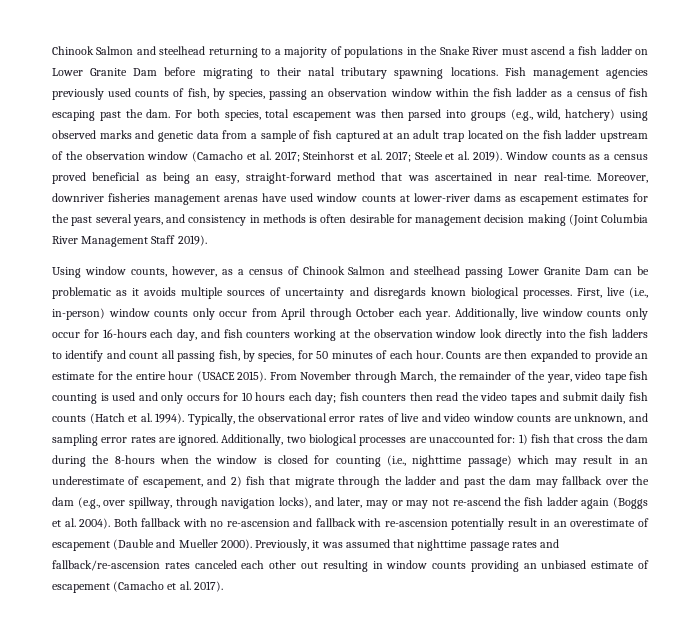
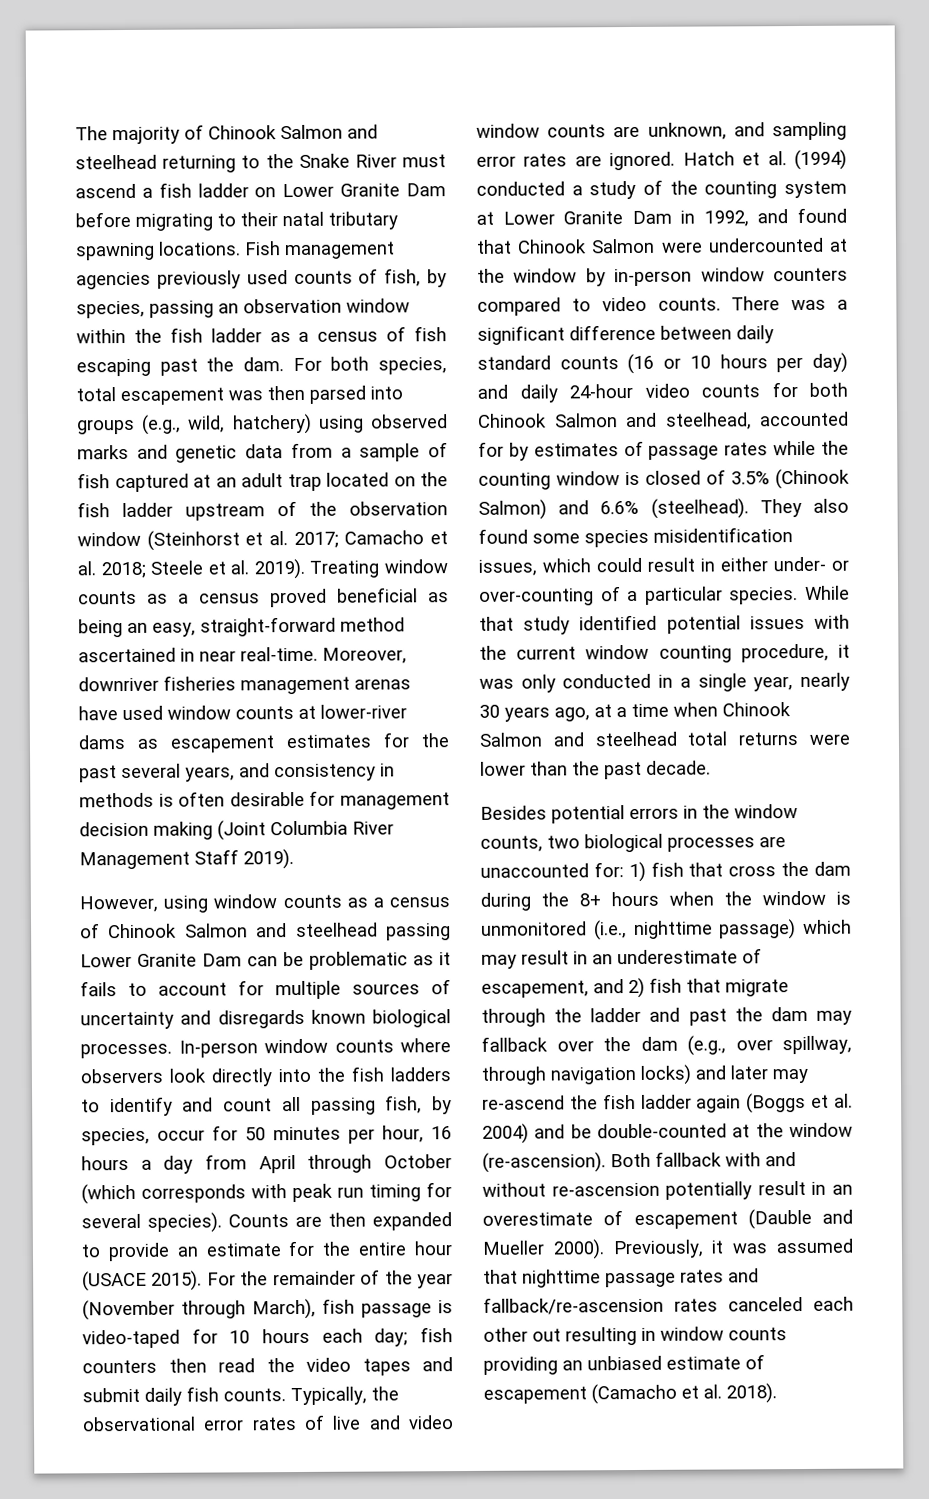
- Chinook Salmon and steelhead returning to a majority of populations in the Snake River must ascend a fish ladder on Lower Granite Dam before migrating to their natal tributary spawning locations.
+ The majority of Chinook Salmon and steelhead returning to the Snake River must ascend a fish ladder on Lower Granite Dam before migrating to their natal tributary spawning locations.
- For both species, total escapement was then parsed into groups (e.g., wild, hatchery) using observed marks and genetic data from a sample of fish captured at an adult trap located on the fish ladder upstream of the observation window (Camacho et al. 2017; Steinhorst et al. 2017; Steele et al. 2019).
+ For both species, total escapement was then parsed into groups (e.g., wild, hatchery) using observed marks and genetic data from a sample of fish captured at an adult trap located on the fish ladder upstream of the observation window (Steinhorst et al. 2017; Camacho et al. 2018; Steele et al. 2019).
- Window counts as a census proved beneficial as being an easy, straight-forward method that was ascertained in near real-time.
+ Treating window counts as a census proved beneficial as being an easy, straight-forward method ascertained in near real-time.
- Using window counts, however, as a census of Chinook Salmon and steelhead passing Lower Granite Dam can be problematic as it avoids multiple sources of uncertainty and disregards known biological processes.
+ However, using window counts as a census of Chinook Salmon and steelhead passing Lower Granite Dam can be problematic as it fails to account for multiple sources of uncertainty and disregards known biological processes.
- First, live (i.e., in-person) window counts only occur from April through October each year. Additionally, live window counts only occur for 16-hours each day, and fish counters working at the observation window look directly into the fish ladders to identify and count all passing fish, by species, for 50 minutes of each hour.
+ In-person window counts where observers look directly into the fish ladders to identify and count all passing fish, by species, occur for 50 minutes per hour, 16 hours a day from April through October (which corresponds with peak run timing for several species).
- From November through March, the remainder of the year, video tape fish counting is used and only occurs for 10 hours each day; fish counters then read the video tapes and submit daily fish counts (Hatch et al. 1994).
+ For the remainder of the year (November through March), fish passage is video-taped for 10 hours each day; fish counters then read the video tapes and submit daily fish counts.
- Additionally, two biological processes are unaccounted for:
+ Hatch et al. (1994) conducted a study of the counting system at Lower Granite Dam in 1992, and found that Chinook Salmon were undercounted at the window by in-person window counters compared to video counts. There was a significant difference between daily standard counts (16 or 10 hours per day) and daily 24-hour video counts for both Chinook Salmon and steelhead, accounted for by estimates of passage rates while the counting window is closed of 3.5% (Chinook Salmon) and 6.6% (steelhead). They also found some species misidentification issues, which could result in either under- or over-counting of a particular species. While that study identified potential issues with the current window counting procedure, it was only conducted in a single year, nearly 30 years ago, at a time when Chinook Salmon and steelhead total returns were lower than the past decade.
+ Besides potential errors in the window counts, two biological processes are unaccounted for:
- 1) fish that cross the dam during the 8-hours when the window is closed for counting (i.e., nighttime passage) which may result in an underestimate of escapement, and 2) fish that migrate through the ladder and past the dam may fallback over the dam (e.g., over spillway, through navigation locks), and later, may or may not re-ascend the fish ladder again (Boggs et al. 2004). Both fallback with no re-ascension and fallback with re-ascension potentially result in an overestimate of escapement (Dauble and Mueller 2000).
+ 1) fish that cross the dam during the 8+ hours when the window is unmonitored (i.e., nighttime passage) which may result in an underestimate of escapement, and 2) fish that migrate through the ladder and past the dam may fallback over the dam (e.g., over spillway, through navigation locks) and later may re-ascend the fish ladder again (Boggs et al. 2004) and be double-counted at the window (re-ascension). Both fallback with and without re-ascension potentially result in an overestimate of escapement (Dauble and Mueller 2000).
- Previously, it was assumed that nighttime passage rates and fallback/re-ascension rates canceled each other out resulting in window counts providing an unbiased estimate of escapement (Camacho et al. 2017).
+ Previously, it was assumed that nighttime passage rates and fallback/re-ascension rates canceled each other out resulting in window counts providing an unbiased estimate of escapement (Camacho et al. 2018).

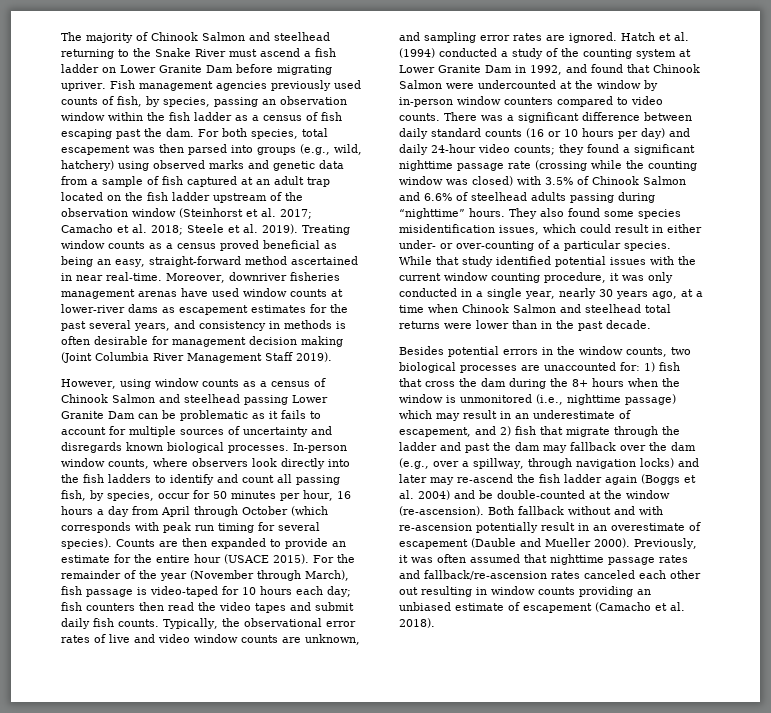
- The majority of Chinook Salmon and steelhead returning to the Snake River must ascend a fish ladder on Lower Granite Dam before migrating to their natal tributary spawning locations.
+ The majority of Chinook Salmon and steelhead returning to the Snake River must ascend a fish ladder on Lower Granite Dam before migrating upriver.
- In-person window counts where observers look directly into the fish ladders to identify and count all passing fish, by species, occur for 50 minutes per hour, 16 hours a day from April through October (which corresponds with peak run timing for several species).
+ In-person window counts, where observers look directly into the fish ladders to identify and count all passing fish, by species, occur for 50 minutes per hour, 16 hours a day from April through October (which corresponds with peak run timing for several species).
- There was a significant difference between daily standard counts (16 or 10 hours per day) and daily 24-hour video counts for both Chinook Salmon and steelhead, accounted for by estimates of passage rates while the counting window is closed of 3.5% (Chinook Salmon) and 6.6% (steelhead).
+ There was a significant difference between daily standard counts (16 or 10 hours per day) and daily 24-hour video counts; they found a significant nighttime passage rate (crossing while the counting window was closed) with 3.5% of Chinook Salmon and 6.6% of steelhead adults passing during “nighttime” hours.
- While that study identified potential issues with the current window counting procedure, it was only conducted in a single year, nearly 30 years ago, at a time when Chinook Salmon and steelhead total returns were lower than the past decade.
+ While that study identified potential issues with the current window counting procedure, it was only conducted in a single year, nearly 30 years ago, at a time when Chinook Salmon and steelhead total returns were lower than in the past decade.
- 1) fish that cross the dam during the 8+ hours when the window is unmonitored (i.e., nighttime passage) which may result in an underestimate of escapement, and 2) fish that migrate through the ladder and past the dam may fallback over the dam (e.g., over spillway, through navigation locks) and later may re-ascend the fish ladder again (Boggs et al. 2004) and be double-counted at the window (re-ascension).
+ 1) fish that cross the dam during the 8+ hours when the window is unmonitored (i.e., nighttime passage) which may result in an underestimate of escapement, and 2) fish that migrate through the ladder and past the dam may fallback over the dam (e.g., over a spillway, through navigation locks) and later may re-ascend the fish ladder again (Boggs et al. 2004) and be double-counted at the window (re-ascension).
- Both fallback with and without re-ascension potentially result in an overestimate of escapement (Dauble and Mueller 2000).
+ Both fallback without and with re-ascension potentially result in an overestimate of escapement (Dauble and Mueller 2000).
- Previously, it was assumed that nighttime passage rates and fallback/re-ascension rates canceled each other out resulting in window counts providing an unbiased estimate of escapement (Camacho et al. 2018).
+ Previously, it was often assumed that nighttime passage rates and fallback/re-ascension rates canceled each other out resulting in window counts providing an unbiased estimate of escapement (Camacho et al. 2018).

